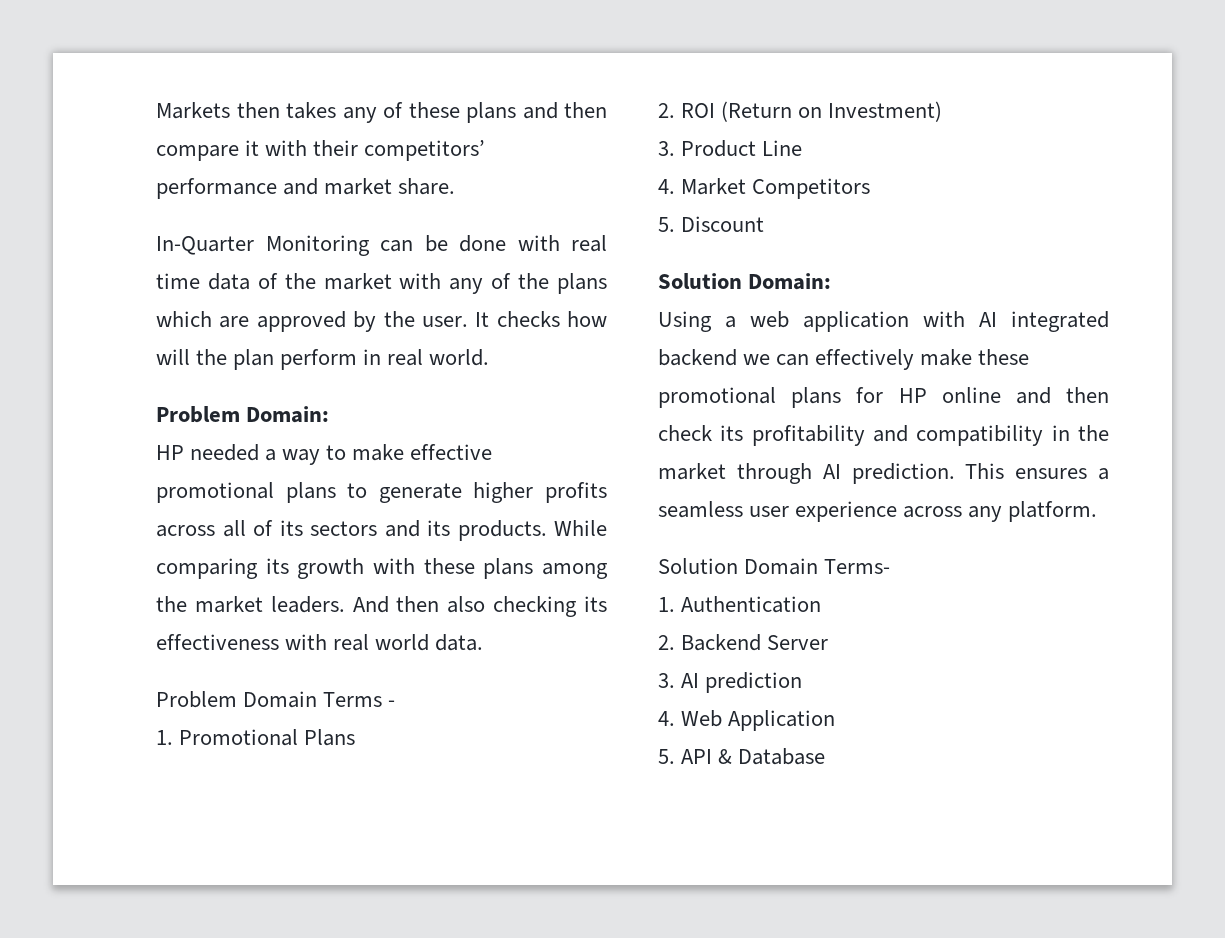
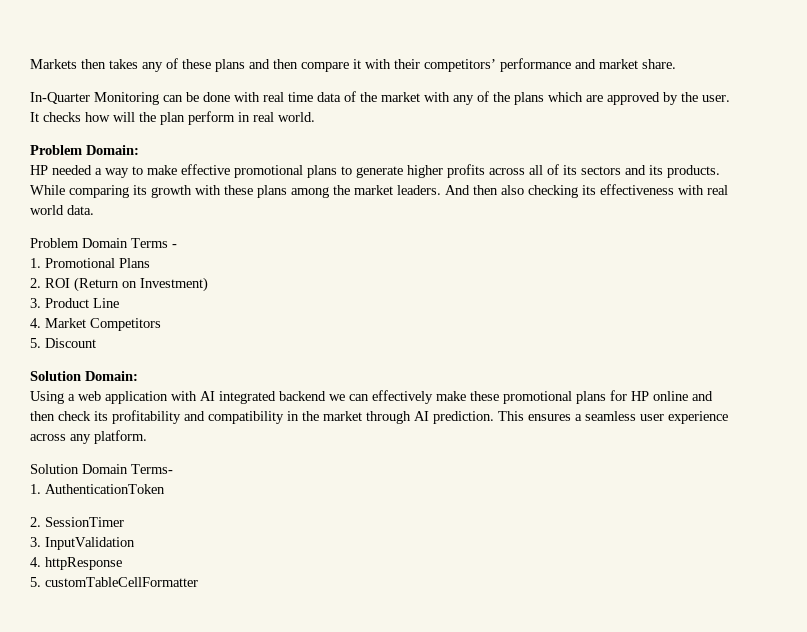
- 1. Authentication
- 2. Backend Server
- 3. AI prediction
- 4. Web Application
- 5. API & Database
+ 1. AuthenticationToken
+ 2. SessionTimer
+ 3. InputValidation
+ 4. httpResponse
+ 5. customTableCellFormatter

